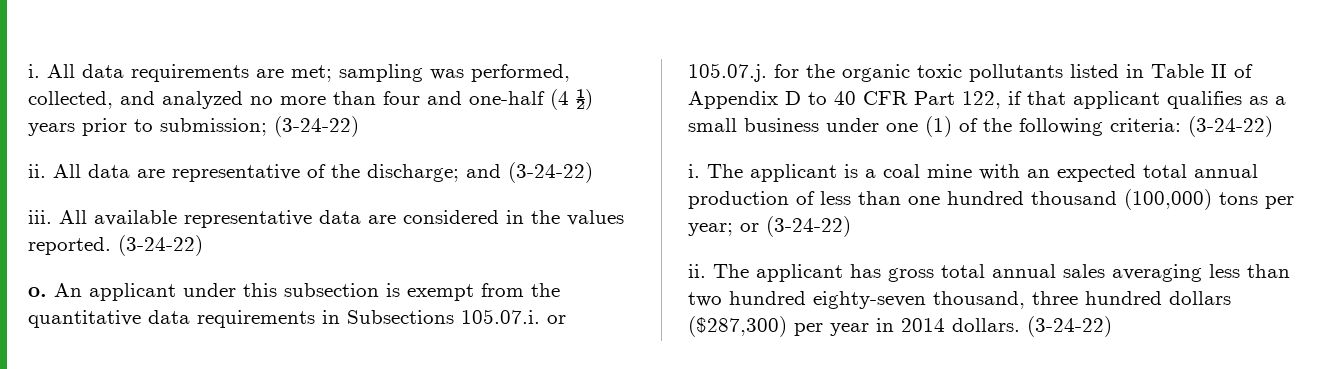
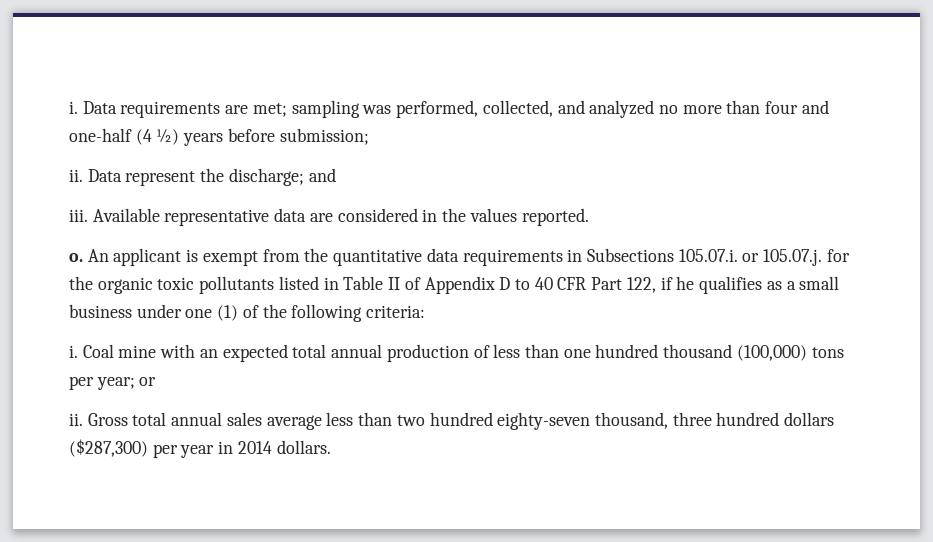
- i. All data requirements are met; sampling was performed, collected, and analyzed no more than four and one-half (4 ½) years prior to submission; (3-24-22)
- ii. All data are representative of the discharge; and (3-24-22)
+ i. Data requirements are met; sampling was performed, collected, and analyzed no more than four and one-half (4 ½) years before submission;
+ ii. Data represent the discharge; and
- All available representative data are considered in the values reported. (3-24-22)
+ Available representative data are considered in the values reported.
- An applicant under this subsection is exempt from the quantitative data requirements in Subsections 105.07.i. or 105.07.j. for the organic toxic pollutants listed in Table II of Appendix D to 40 CFR Part 122, if that applicant qualifies as a small business under one (1) of the following criteria: (3-24-22)
- i. The applicant is a coal mine with an expected total annual production of less than one hundred thousand (100,000) tons per year; or (3-24-22)
- ii. The applicant has gross total annual sales averaging less than two hundred eighty-seven thousand, three hundred dollars ($287,300) per year in 2014 dollars. (3-24-22)
+ An applicant is exempt from the quantitative data requirements in Subsections 105.07.i. or 105.07.j. for the organic toxic pollutants listed in Table II of Appendix D to 40 CFR Part 122, if he qualifies as a small business under one (1) of the following criteria:
+ i. Coal mine with an expected total annual production of less than one hundred thousand (100,000) tons per year; or
+ ii. Gross total annual sales average less than two hundred eighty-seven thousand, three hundred dollars ($287,300) per year in 2014 dollars.

